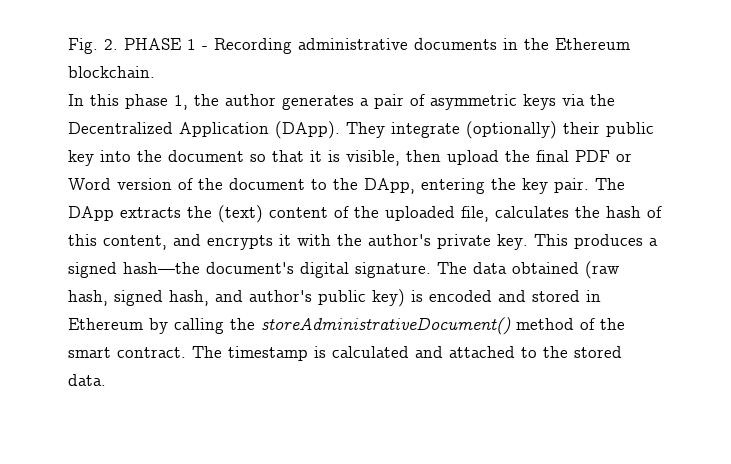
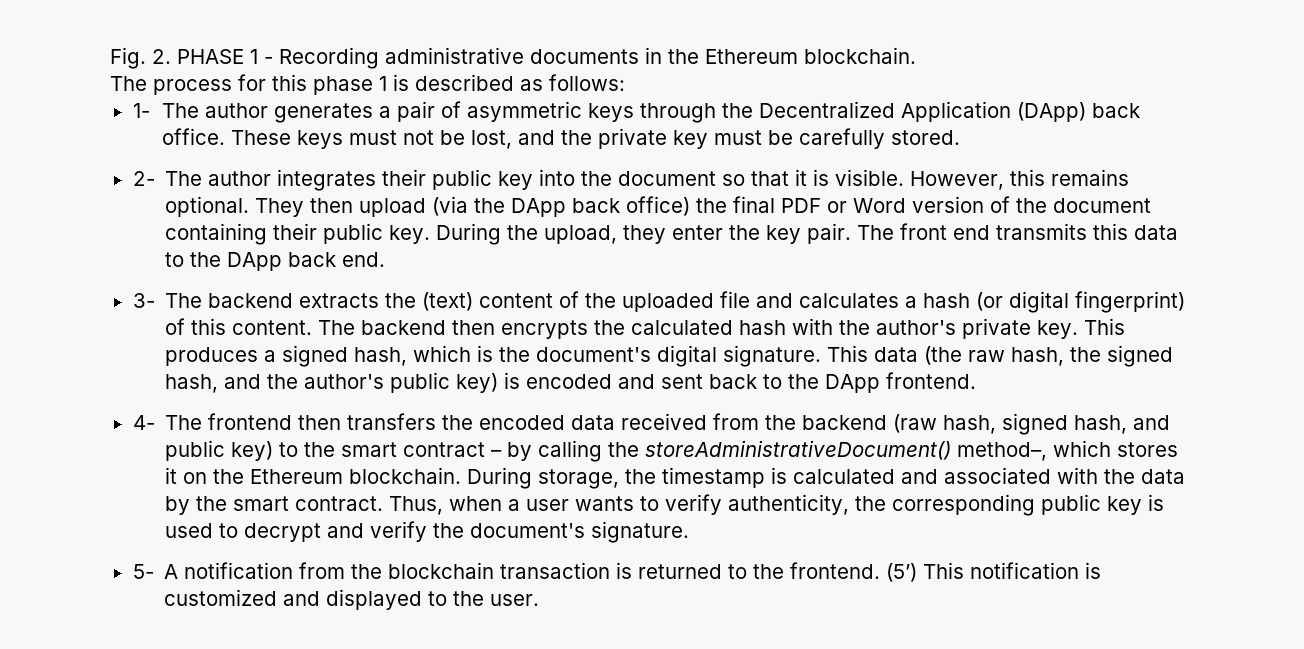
- In this phase 1, the author generates a pair of asymmetric keys via the Decentralized Application (DApp). They integrate (optionally) their public key into the document so that it is visible, then upload the final PDF or Word version of the document to the DApp, entering the key pair. The DApp extracts the (text) content of the uploaded file, calculates the hash of this content, and encrypts it with the author's private key.
+ The process for this phase 1 is described as follows:
+ 1- The author generates a pair of asymmetric keys through the Decentralized Application (DApp) back office. These keys must not be lost, and the private key must be carefully stored.
+ 2- The author integrates their public key into the document so that it is visible. However, this remains optional. They then upload (via the DApp back office) the final PDF or Word version of the document containing their public key. During the upload, they enter the key pair. The front end transmits this data to the DApp back end.
+ 3- The backend extracts the (text) content of the uploaded file and calculates a hash (or digital fingerprint) of this content. The backend then encrypts the calculated hash with the author's private key.
- This produces a signed hash—the document's digital signature. The data obtained (raw hash, signed hash, and author's public key) is encoded and stored in Ethereum by calling the storeAdministrativeDocument() method of the smart contract. The timestamp is calculated and attached to the stored data.
+ This produces a signed hash, which is the document's digital signature. This data (the raw hash, the signed hash, and the author's public key) is encoded and sent back to the DApp frontend.
+ 4- The frontend then transfers the encoded data received from the backend (raw hash, signed hash, and public key) to the smart contract – by calling the storeAdministrativeDocument() method–, which stores it on the Ethereum blockchain. During storage, the timestamp is calculated and associated with the data by the smart contract. Thus, when a user wants to verify authenticity, the corresponding public key is used to decrypt and verify the document's signature.
+ 5- A notification from the blockchain transaction is returned to the frontend. (5’) This notification is customized and displayed to the user.

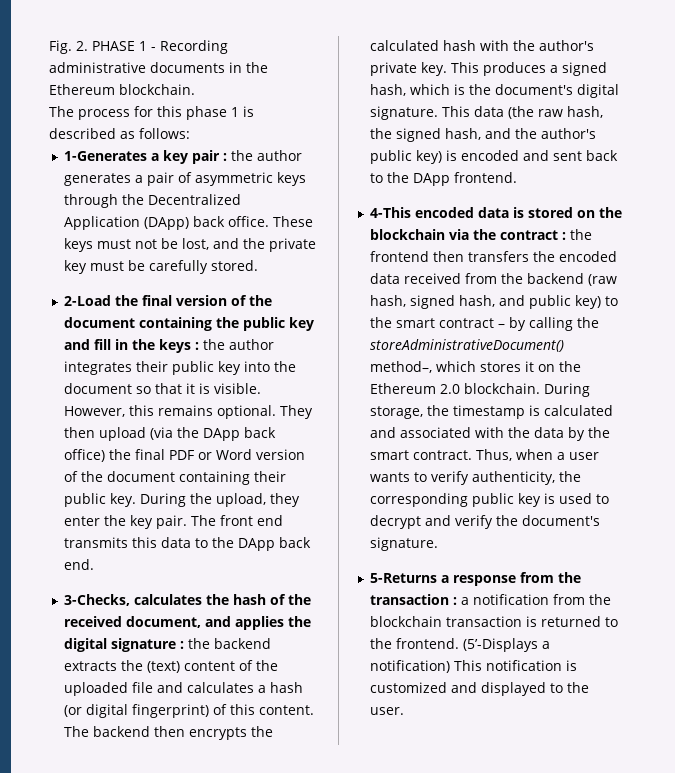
- 1- The author generates a pair of asymmetric keys through the Decentralized Application (DApp) back office.
+ 1-Generates a key pair : the author generates a pair of asymmetric keys through the Decentralized Application (DApp) back office.
- 2- The author integrates their public key into the document so that it is visible.
+ 2-Load the final version of the document containing the public key and fill in the keys : the author integrates their public key into the document so that it is visible.
- 3- The backend extracts the (text) content of the uploaded file and calculates a hash (or digital fingerprint) of this content.
+ 3-Checks, calculates the hash of the received document, and applies the digital signature : the backend extracts the (text) content of the uploaded file and calculates a hash (or digital fingerprint) of this content.
- 4- The frontend then transfers the encoded data received from the backend (raw hash, signed hash, and public key) to the smart contract – by calling the storeAdministrativeDocument() method–, which stores it on the Ethereum blockchain.
+ 4-This encoded data is stored on the blockchain via the contract : the frontend then transfers the encoded data received from the backend (raw hash, signed hash, and public key) to the smart contract – by calling the storeAdministrativeDocument() method–, which stores it on the Ethereum 2.0 blockchain.
- 5- A notification from the blockchain transaction is returned to the frontend.
+ 5-Returns a response from the transaction : a notification from the blockchain transaction is returned to the frontend.
- (5’) This notification is customized and displayed to the user.
+ (5’-Displays a notification) This notification is customized and displayed to the user.

